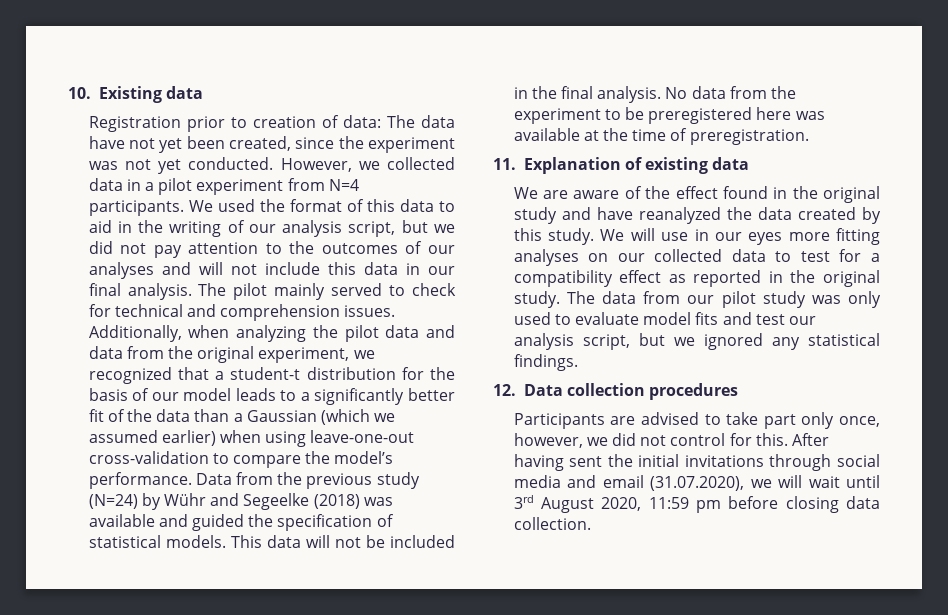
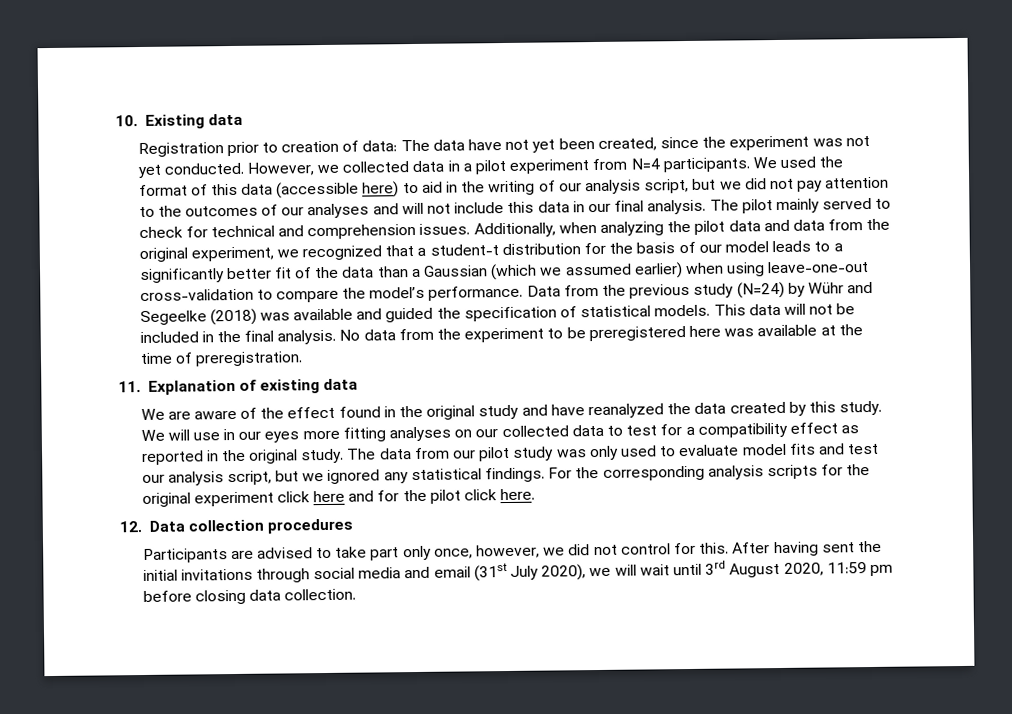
- We used the format of this data to aid in the writing of our analysis script, but we did not pay attention to the outcomes of our analyses and will not include this data in our final analysis.
+ We used the format of this data (accessible here) to aid in the writing of our analysis script, but we did not pay attention to the outcomes of our analyses and will not include this data in our final analysis.
+ For the corresponding analysis scripts for the original experiment click here and for the pilot click here.
- After having sent the initial invitations through social media and email (31.07.2020), we will wait until 3rd August 2020, 11:59 pm before closing data collection.
+ After having sent the initial invitations through social media and email (31st July 2020), we will wait until 3rd August 2020, 11:59 pm before closing data collection.

